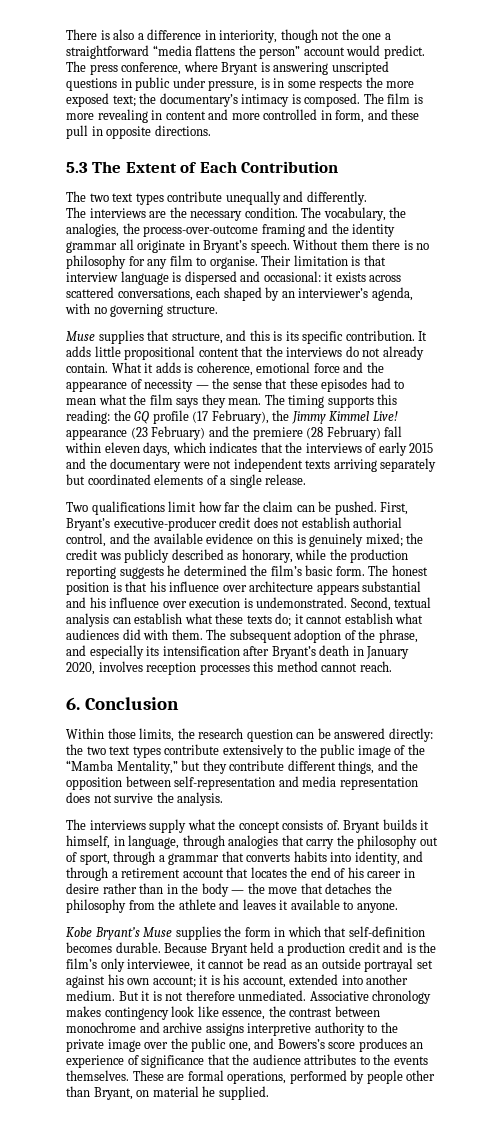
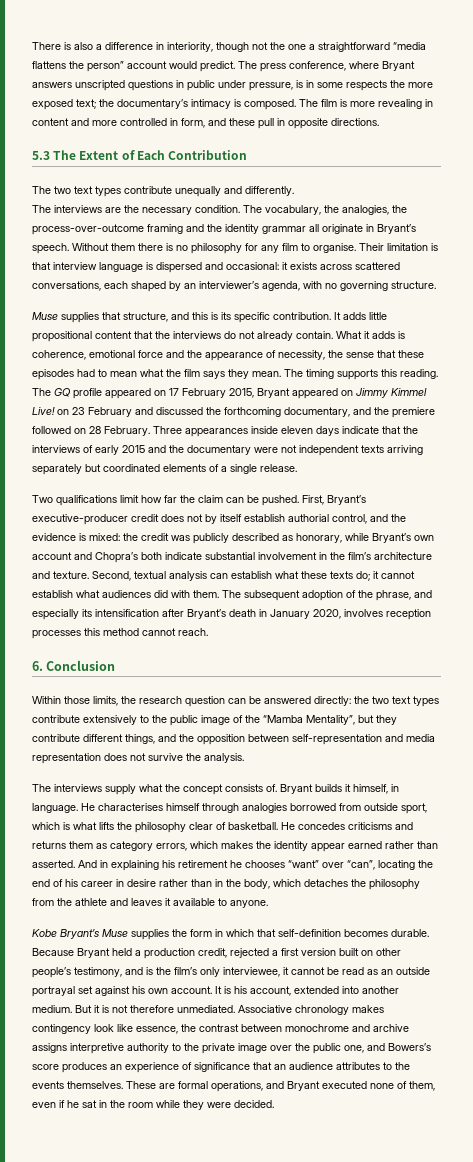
- The press conference, where Bryant is answering unscripted questions in public under pressure, is in some respects the more exposed text; the documentary’s intimacy is composed.
+ The press conference, where Bryant answers unscripted questions in public under pressure, is in some respects the more exposed text; the documentary’s intimacy is composed.
- What it adds is coherence, emotional force and the appearance of necessity — the sense that these episodes had to mean what the film says they mean.
+ What it adds is coherence, emotional force and the appearance of necessity, the sense that these episodes had to mean what the film says they mean.
- The timing supports this reading: the GQ profile (17 February), the Jimmy Kimmel Live! appearance (23 February) and the premiere (28 February) fall within eleven days, which indicates that the interviews of early 2015 and the documentary were not independent texts arriving separately but coordinated elements of a single release.
+ The timing supports this reading. The GQ profile appeared on 17 February 2015, Bryant appeared on Jimmy Kimmel Live! on 23 February and discussed the forthcoming documentary, and the premiere followed on 28 February. Three appearances inside eleven days indicate that the interviews of early 2015 and the documentary were not independent texts arriving separately but coordinated elements of a single release.
- First, Bryant’s executive-producer credit does not establish authorial control, and the available evidence on this is genuinely mixed; the credit was publicly described as honorary, while the production reporting suggests he determined the film’s basic form. The honest position is that his influence over architecture appears substantial and his influence over execution is undemonstrated.
+ First, Bryant’s executive-producer credit does not by itself establish authorial control, and the evidence is mixed: the credit was publicly described as honorary, while Bryant’s own account and Chopra’s both indicate substantial involvement in the film’s architecture and texture.
- Within those limits, the research question can be answered directly: the two text types contribute extensively to the public image of the “Mamba Mentality,” but they contribute different things, and the opposition between self-representation and media representation does not survive the analysis.
+ Within those limits, the research question can be answered directly: the two text types contribute extensively to the public image of the “Mamba Mentality”, but they contribute different things, and the opposition between self-representation and media representation does not survive the analysis.
- Bryant builds it himself, in language, through analogies that carry the philosophy out of sport, through a grammar that converts habits into identity, and through a retirement account that locates the end of his career in desire rather than in the body — the move that detaches the philosophy from the athlete and leaves it available to anyone.
+ Bryant builds it himself, in language. He characterises himself through analogies borrowed from outside sport, which is what lifts the philosophy clear of basketball. He concedes criticisms and returns them as category errors, which makes the identity appear earned rather than asserted. And in explaining his retirement he chooses “want” over “can”, locating the end of his career in desire rather than in the body, which detaches the philosophy from the athlete and leaves it available to anyone.
- Because Bryant held a production credit and is the film’s only interviewee, it cannot be read as an outside portrayal set against his own account; it is his account, extended into another medium.
+ Because Bryant held a production credit, rejected a first version built on other people’s testimony, and is the film’s only interviewee, it cannot be read as an outside portrayal set against his own account. It is his account, extended into another medium.
- Associative chronology makes contingency look like essence, the contrast between monochrome and archive assigns interpretive authority to the private image over the public one, and Bowers’s score produces an experience of significance that the audience attributes to the events themselves.
+ Associative chronology makes contingency look like essence, the contrast between monochrome and archive assigns interpretive authority to the private image over the public one, and Bowers’s score produces an experience of significance that an audience attributes to the events themselves.
- These are formal operations, performed by people other than Bryant, on material he supplied.
+ These are formal operations, and Bryant executed none of them, even if he sat in the room while they were decided.

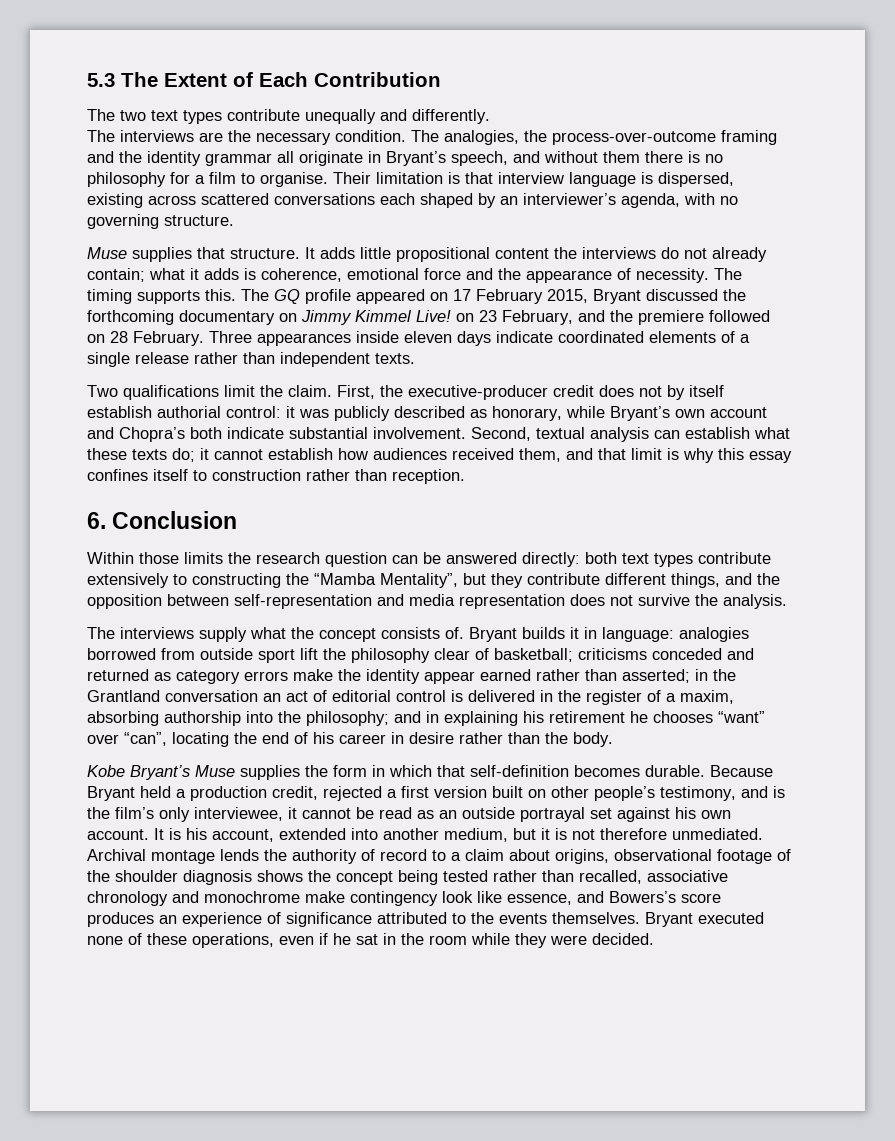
- There is also a difference in interiority, though not the one a straightforward “media flattens the person” account would predict. The press conference, where Bryant answers unscripted questions in public under pressure, is in some respects the more exposed text; the documentary’s intimacy is composed. The film is more revealing in content and more controlled in form, and these pull in opposite directions.
- The vocabulary, the analogies, the process-over-outcome framing and the identity grammar all originate in Bryant’s speech. Without them there is no philosophy for any film to organise.
+ The analogies, the process-over-outcome framing and the identity grammar all originate in Bryant’s speech, and without them there is no philosophy for a film to organise.
- Their limitation is that interview language is dispersed and occasional: it exists across scattered conversations, each shaped by an interviewer’s agenda, with no governing structure.
+ Their limitation is that interview language is dispersed, existing across scattered conversations each shaped by an interviewer’s agenda, with no governing structure.
- Muse supplies that structure, and this is its specific contribution.
+ Muse supplies that structure.
- It adds little propositional content that the interviews do not already contain. What it adds is coherence, emotional force and the appearance of necessity, the sense that these episodes had to mean what the film says they mean.
+ It adds little propositional content the interviews do not already contain; what it adds is coherence, emotional force and the appearance of necessity.
- The timing supports this reading.
+ The timing supports this.
- The GQ profile appeared on 17 February 2015, Bryant appeared on Jimmy Kimmel Live! on 23 February and discussed the forthcoming documentary, and the premiere followed on 28 February.
+ The GQ profile appeared on 17 February 2015, Bryant discussed the forthcoming documentary on Jimmy Kimmel Live! on 23 February, and the premiere followed on 28 February.
- Three appearances inside eleven days indicate that the interviews of early 2015 and the documentary were not independent texts arriving separately but coordinated elements of a single release.
- Two qualifications limit how far the claim can be pushed. First, Bryant’s executive-producer credit does not by itself establish authorial control, and the evidence is mixed: the credit was publicly described as honorary, while Bryant’s own account and Chopra’s both indicate substantial involvement in the film’s architecture and texture.
+ Three appearances inside eleven days indicate coordinated elements of a single release rather than independent texts.
+ Two qualifications limit the claim. First, the executive-producer credit does not by itself establish authorial control: it was publicly described as honorary, while Bryant’s own account and Chopra’s both indicate substantial involvement.
- Second, textual analysis can establish what these texts do; it cannot establish what audiences did with them. The subsequent adoption of the phrase, and especially its intensification after Bryant’s death in January 2020, involves reception processes this method cannot reach.
+ Second, textual analysis can establish what these texts do; it cannot establish how audiences received them, and that limit is why this essay confines itself to construction rather than reception.
- Within those limits, the research question can be answered directly: the two text types contribute extensively to the public image of the “Mamba Mentality”, but they contribute different things, and the opposition between self-representation and media representation does not survive the analysis.
+ Within those limits the research question can be answered directly: both text types contribute extensively to constructing the “Mamba Mentality”, but they contribute different things, and the opposition between self-representation and media representation does not survive the analysis.
- Bryant builds it himself, in language. He characterises himself through analogies borrowed from outside sport, which is what lifts the philosophy clear of basketball. He concedes criticisms and returns them as category errors, which makes the identity appear earned rather than asserted. And in explaining his retirement he chooses “want” over “can”, locating the end of his career in desire rather than in the body, which detaches the philosophy from the athlete and leaves it available to anyone.
+ Bryant builds it in language: analogies borrowed from outside sport lift the philosophy clear of basketball; criticisms conceded and returned as category errors make the identity appear earned rather than asserted; in the Grantland conversation an act of editorial control is delivered in the register of a maxim, absorbing authorship into the philosophy; and in explaining his retirement he chooses “want” over “can”, locating the end of his career in desire rather than the body.
- It is his account, extended into another medium. But it is not therefore unmediated.
+ It is his account, extended into another medium, but it is not therefore unmediated.
- Associative chronology makes contingency look like essence, the contrast between monochrome and archive assigns interpretive authority to the private image over the public one, and Bowers’s score produces an experience of significance that an audience attributes to the events themselves. These are formal operations, and Bryant executed none of them, even if he sat in the room while they were decided.
+ Archival montage lends the authority of record to a claim about origins, observational footage of the shoulder diagnosis shows the concept being tested rather than recalled, associative chronology and monochrome make contingency look like essence, and Bowers’s score produces an experience of significance attributed to the events themselves. Bryant executed none of these operations, even if he sat in the room while they were decided.

